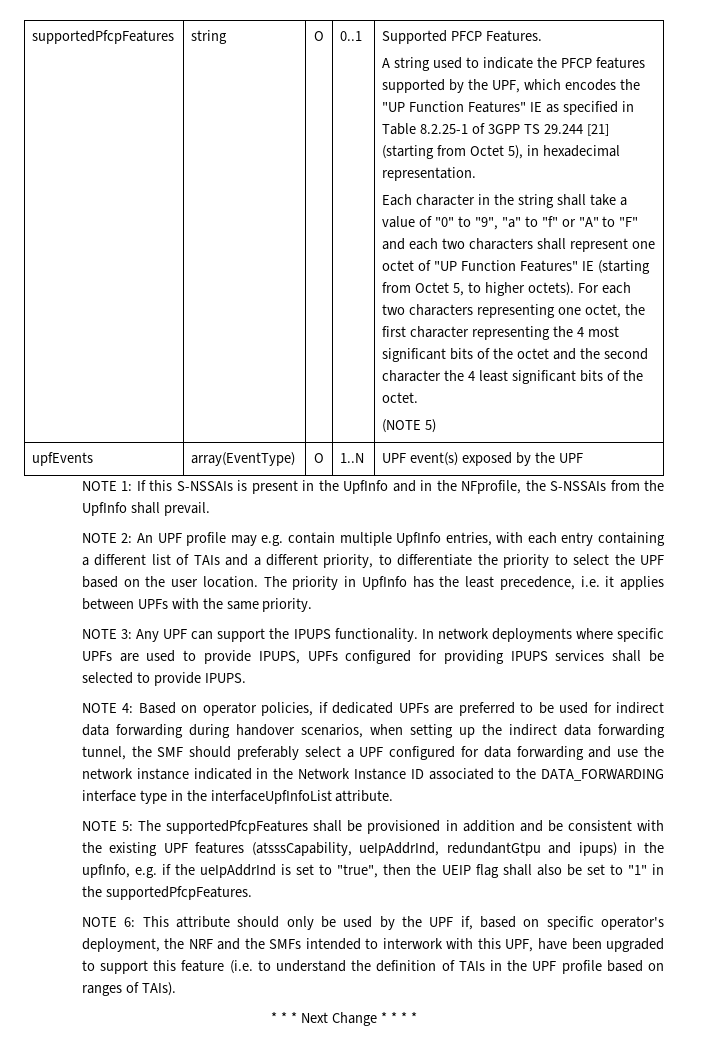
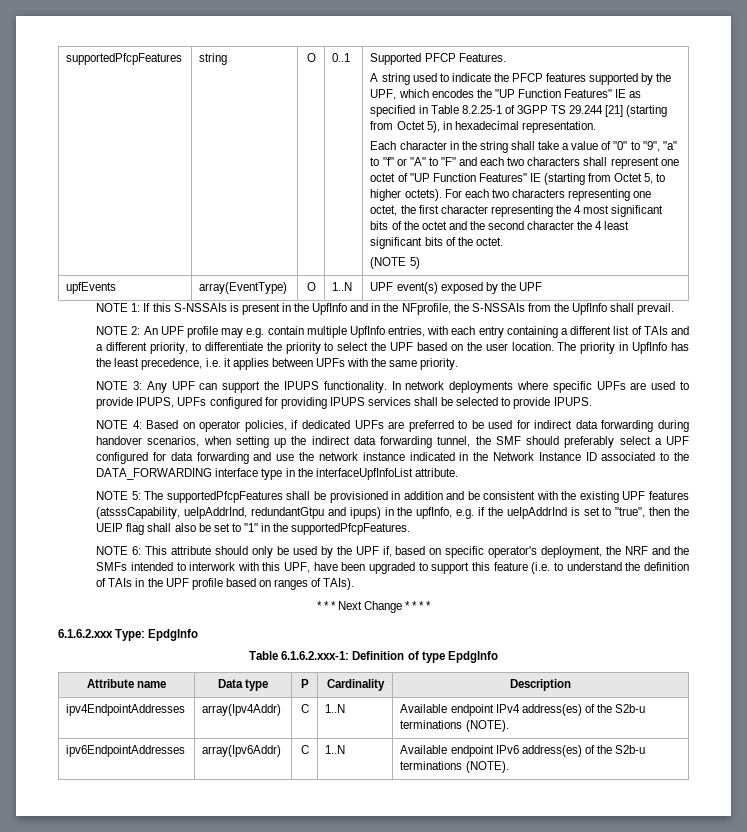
+ 6.1.6.2.xxx Type: EpdgInfo
+ Table 6.1.6.2.xxx-1: Definition of type EpdgInfo
+ Attribute name | Data type | P | Cardinality | Description
+ ipv4EndpointAddresses | array(Ipv4Addr) | C | 1..N | Available endpoint IPv4 address(es) of the S2b-u terminations (NOTE).
+ ipv6EndpointAddresses | array(Ipv6Addr) | C | 1..N | Available endpoint IPv6 address(es) of the S2b-u terminations (NOTE).

